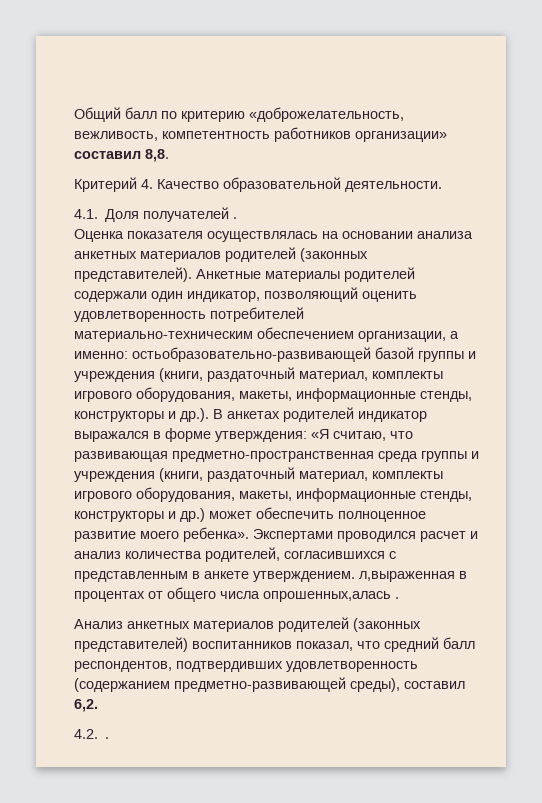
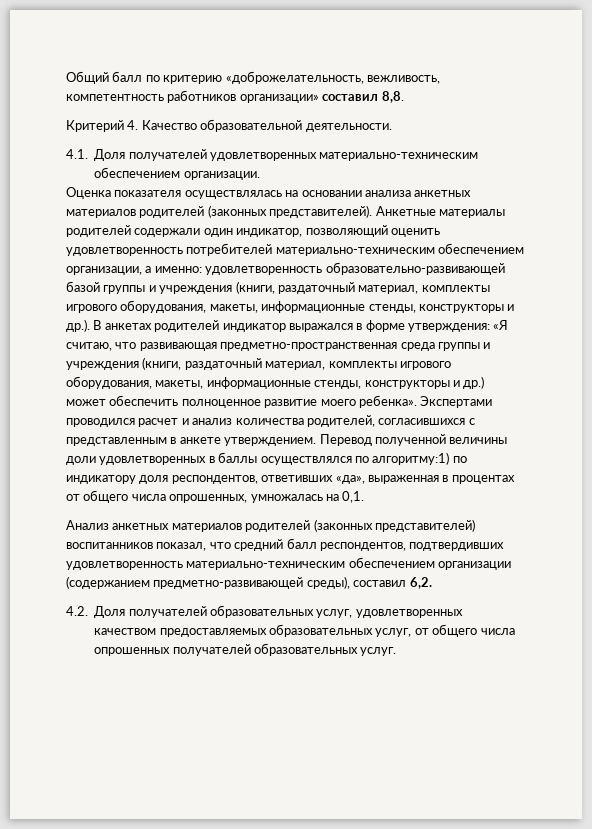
- 4.1. Доля получателей .
+ 4.1. Доля получателей удовлетворенных материально-техническим обеспечением организации.
- остьобразовательно-развивающей базой группы и учреждения (книги, раздаточный материал, комплекты игрового оборудования, макеты, информационные стенды, конструкторы и др.). В анкетах родителей индикатор выражался в форме утверждения:
+ удовлетворенность образовательно-развивающей базой группы и учреждения (книги, раздаточный материал, комплекты игрового оборудования, макеты, информационные стенды, конструкторы и др.). В анкетах родителей индикатор выражался в форме утверждения:
- Экспертами проводился расчет и анализ количества родителей, согласившихся с представленным в анкете утверждением. л,выраженная в процентах от общего числа опрошенных,алась .
+ Экспертами проводился расчет и анализ количества родителей, согласившихся с представленным в анкете утверждением. Перевод полученной величины доли удовлетворенных в баллы осуществлялся по алгоритму:1) по индикатору доля респондентов, ответивших «да», выраженная в процентах от общего числа опрошенных, умножалась на 0,1.
- Анализ анкетных материалов родителей (законных представителей) воспитанников показал, что средний балл респондентов, подтвердивших удовлетворенность (содержанием предметно-развивающей среды), составил 6,2.
+ Анализ анкетных материалов родителей (законных представителей) воспитанников показал, что средний балл респондентов, подтвердивших удовлетворенность материально-техническим обеспечением организации (содержанием предметно-развивающей среды), составил 6,2.
- 4.2. .
+ 4.2. Доля получателей образовательных услуг, удовлетворенных качеством предоставляемых образовательных услуг, от общего числа опрошенных получателей образовательных услуг.

